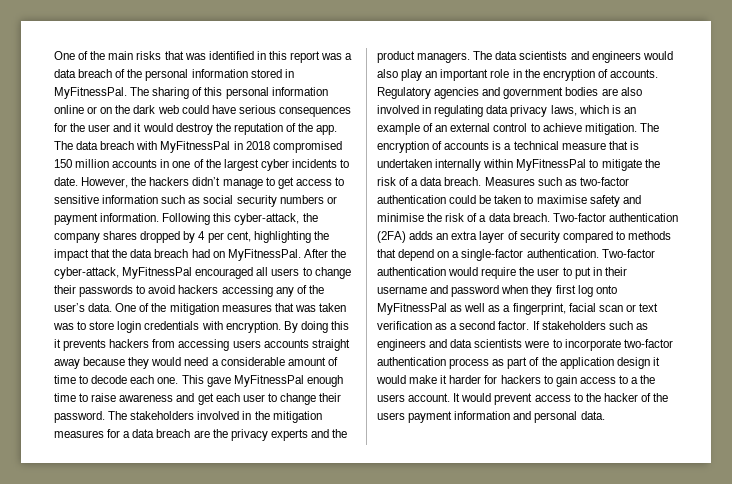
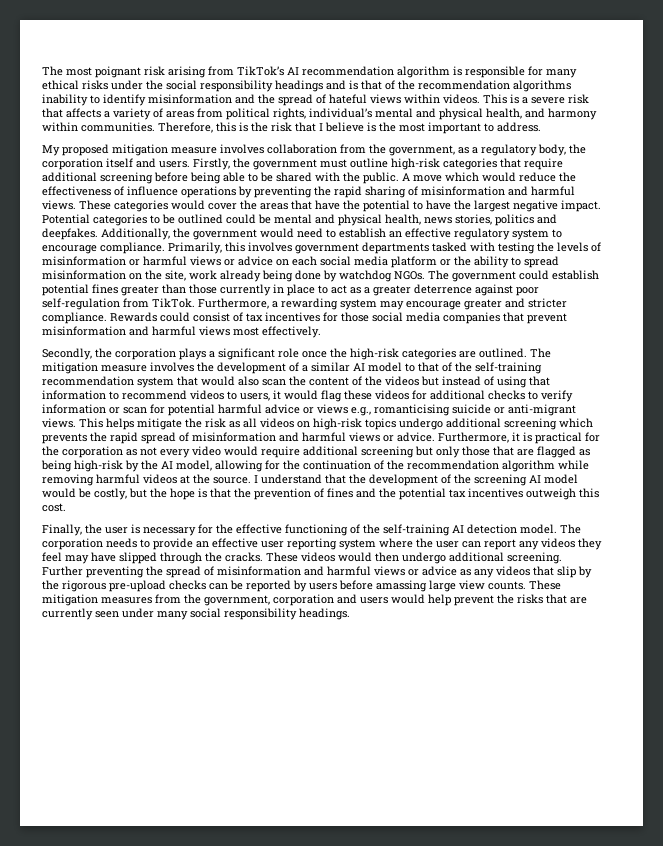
- One of the main risks that was identified in this report was a data breach of the personal information stored in MyFitnessPal. The sharing of this personal information online or on the dark web could have serious consequences for the user and it would destroy the reputation of the app. The data breach with MyFitnessPal in 2018 compromised 150 million accounts in one of the largest cyber incidents to date. However, the hackers didn’t manage to get access to sensitive information such as social security numbers or payment information. Following this cyber-attack, the company shares dropped by 4 per cent, highlighting the impact that the data breach had on MyFitnessPal. After the cyber-attack, MyFitnessPal encouraged all users to change their passwords to avoid hackers accessing any of the user’s data. One of the mitigation measures that was taken was to store login credentials with encryption. By doing this it prevents hackers from accessing users accounts straight away because they would need a considerable amount of time to decode each one. This gave MyFitnessPal enough time to raise awareness and get each user to change their password. The stakeholders involved in the mitigation measures for a data breach are the privacy experts and the product managers. The data scientists and engineers would also play an important role in the encryption of accounts. Regulatory agencies and government bodies are also involved in regulating data privacy laws, which is an example of an external control to achieve mitigation. The encryption of accounts is a technical measure that is undertaken internally within MyFitnessPal to mitigate the risk of a data breach. Measures such as two-factor authentication could be taken to maximise safety and minimise the risk of a data breach. Two-factor authentication (2FA) adds an extra layer of security compared to methods that depend on a single-factor authentication. Two-factor authentication would require the user to put in their username and password when they first log onto MyFitnessPal as well as a fingerprint, facial scan or text verification as a second factor. If stakeholders such as engineers and data scientists were to incorporate two-factor authentication process as part of the application design it would make it harder for hackers to gain access to a the users account. It would prevent access to the hacker of the users payment information and personal data.
+ The most poignant risk arising from TikTok’s AI recommendation algorithm is responsible for many ethical risks under the social responsibility headings and is that of the recommendation algorithms inability to identify misinformation and the spread of hateful views within videos. This is a severe risk that affects a variety of areas from political rights, individual’s mental and physical health, and harmony within communities. Therefore, this is the risk that I believe is the most important to address.
+ My proposed mitigation measure involves collaboration from the government, as a regulatory body, the corporation itself and users. Firstly, the government must outline high-risk categories that require additional screening before being able to be shared with the public. A move which would reduce the effectiveness of influence operations by preventing the rapid sharing of misinformation and harmful views. These categories would cover the areas that have the potential to have the largest negative impact. Potential categories to be outlined could be mental and physical health, news stories, politics and deepfakes. Additionally, the government would need to establish an effective regulatory system to encourage compliance. Primarily, this involves government departments tasked with testing the levels of misinformation or harmful views or advice on each social media platform or the ability to spread misinformation on the site, work already being done by watchdog NGOs. The government could establish potential fines greater than those currently in place to act as a greater deterrence against poor self-regulation from TikTok. Furthermore, a rewarding system may encourage greater and stricter compliance. Rewards could consist of tax incentives for those social media companies that prevent misinformation and harmful views most effectively.
+ Secondly, the corporation plays a significant role once the high-risk categories are outlined. The mitigation measure involves the development of a similar AI model to that of the self-training recommendation system that would also scan the content of the videos but instead of using that information to recommend videos to users, it would flag these videos for additional checks to verify information or scan for potential harmful advice or views e.g., romanticising suicide or anti-migrant views. This helps mitigate the risk as all videos on high-risk topics undergo additional screening which prevents the rapid spread of misinformation and harmful views or advice. Furthermore, it is practical for the corporation as not every video would require additional screening but only those that are flagged as being high-risk by the AI model, allowing for the continuation of the recommendation algorithm while removing harmful videos at the source. I understand that the development of the screening AI model would be costly, but the hope is that the prevention of fines and the potential tax incentives outweigh this cost.
+ Finally, the user is necessary for the effective functioning of the self-training AI detection model. The corporation needs to provide an effective user reporting system where the user can report any videos they feel may have slipped through the cracks. These videos would then undergo additional screening. Further preventing the spread of misinformation and harmful views or advice as any videos that slip by the rigorous pre-upload checks can be reported by users before amassing large view counts. These mitigation measures from the government, corporation and users would help prevent the risks that are currently seen under many social responsibility headings.

